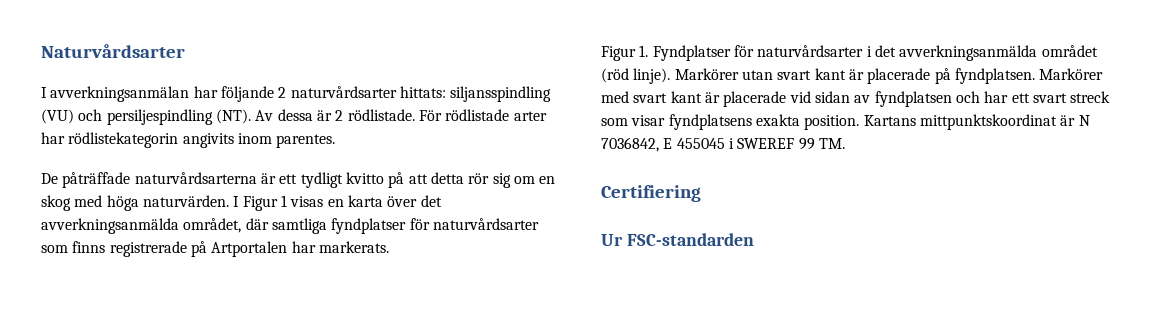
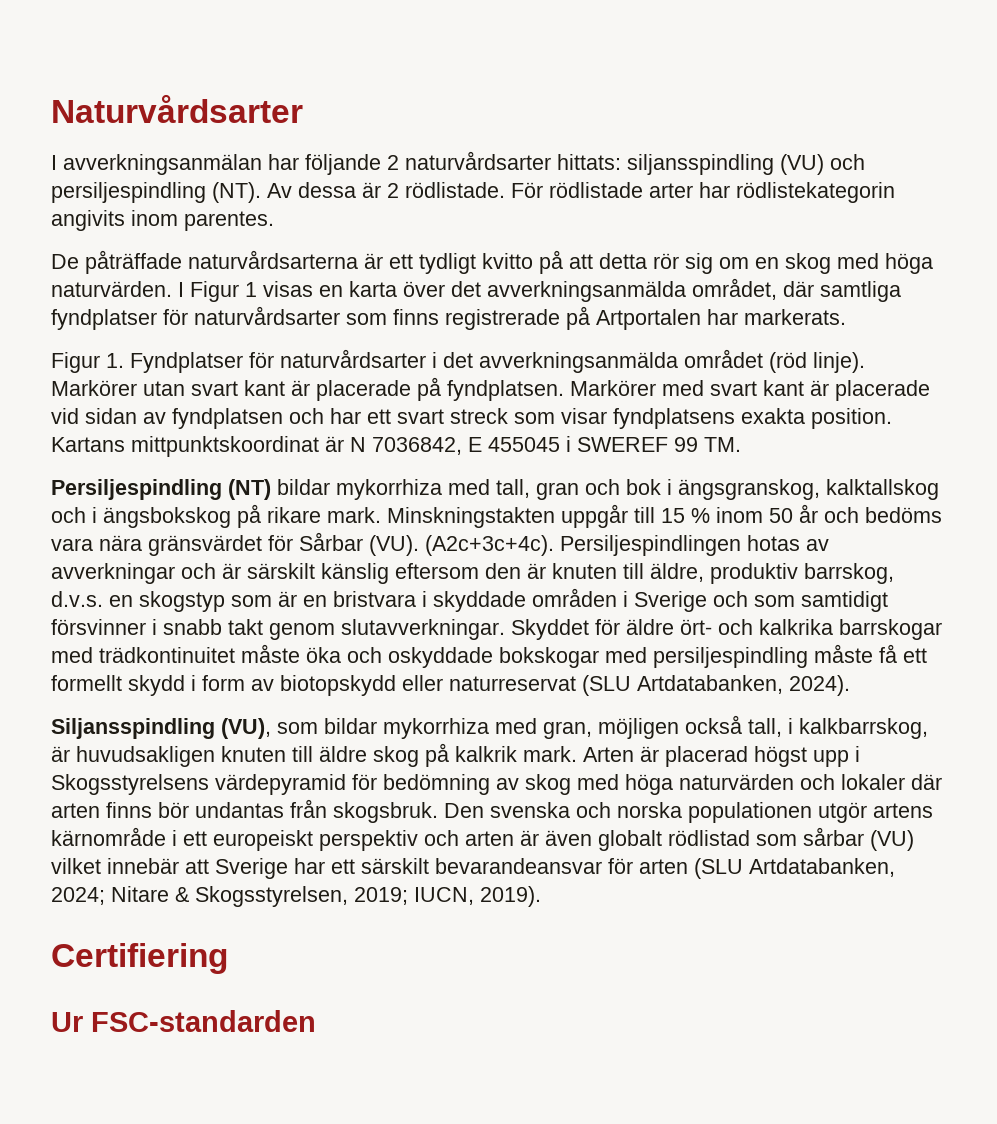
+ Persiljespindling (NT) bildar mykorrhiza med tall, gran och bok i ängsgranskog, kalktallskog och i ängsbokskog på rikare mark. Minskningstakten uppgår till 15 % inom 50 år och bedöms vara nära gränsvärdet för Sårbar (VU). (A2c+3c+4c). Persiljespindlingen hotas av avverkningar och är särskilt känslig eftersom den är knuten till äldre, produktiv barrskog, d.v.s. en skogstyp som är en bristvara i skyddade områden i Sverige och som samtidigt försvinner i snabb takt genom slutavverkningar. Skyddet för äldre ört- och kalkrika barrskogar med trädkontinuitet måste öka och oskyddade bokskogar med persiljespindling måste få ett formellt skydd i form av biotopskydd eller naturreservat (SLU Artdatabanken, 2024).
+ Siljansspindling (VU), som bildar mykorrhiza med gran, möjligen också tall, i kalkbarrskog, är huvudsakligen knuten till äldre skog på kalkrik mark. Arten är placerad högst upp i Skogsstyrelsens värdepyramid för bedömning av skog med höga naturvärden och lokaler där arten finns bör undantas från skogsbruk. Den svenska och norska populationen utgör artens kärnområde i ett europeiskt perspektiv och arten är även globalt rödlistad som sårbar (VU) vilket innebär att Sverige har ett särskilt bevarandeansvar för arten (SLU Artdatabanken, 2024; Nitare & Skogsstyrelsen, 2019; IUCN, 2019).

